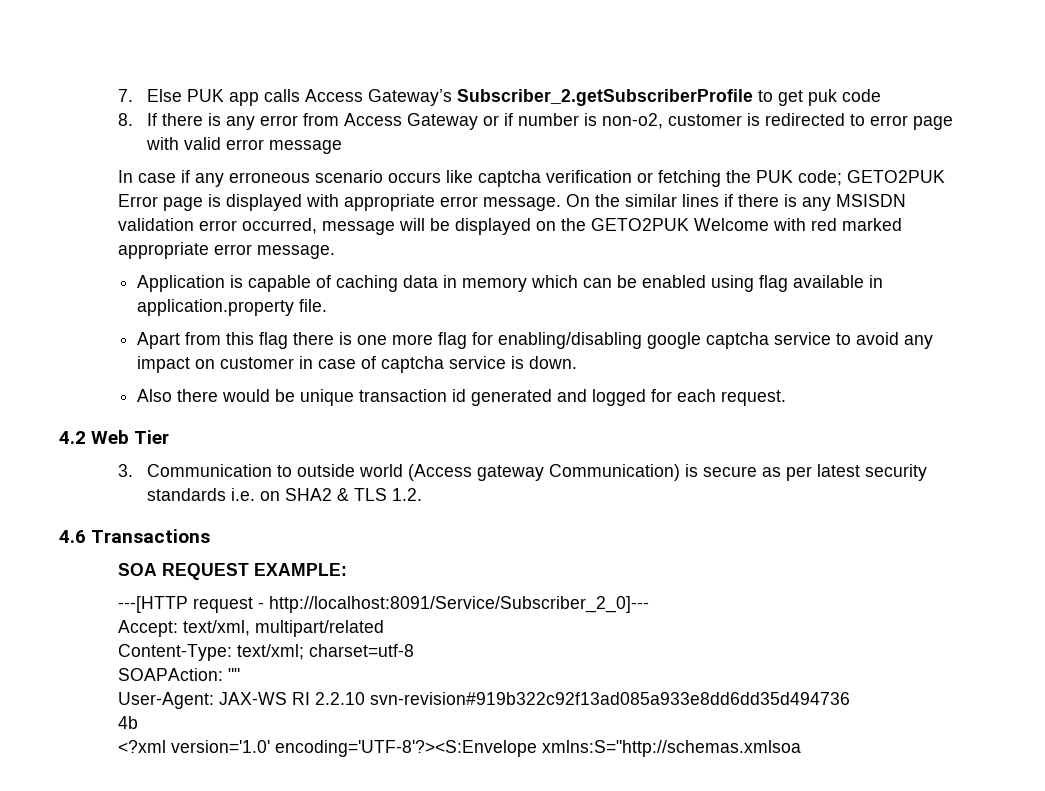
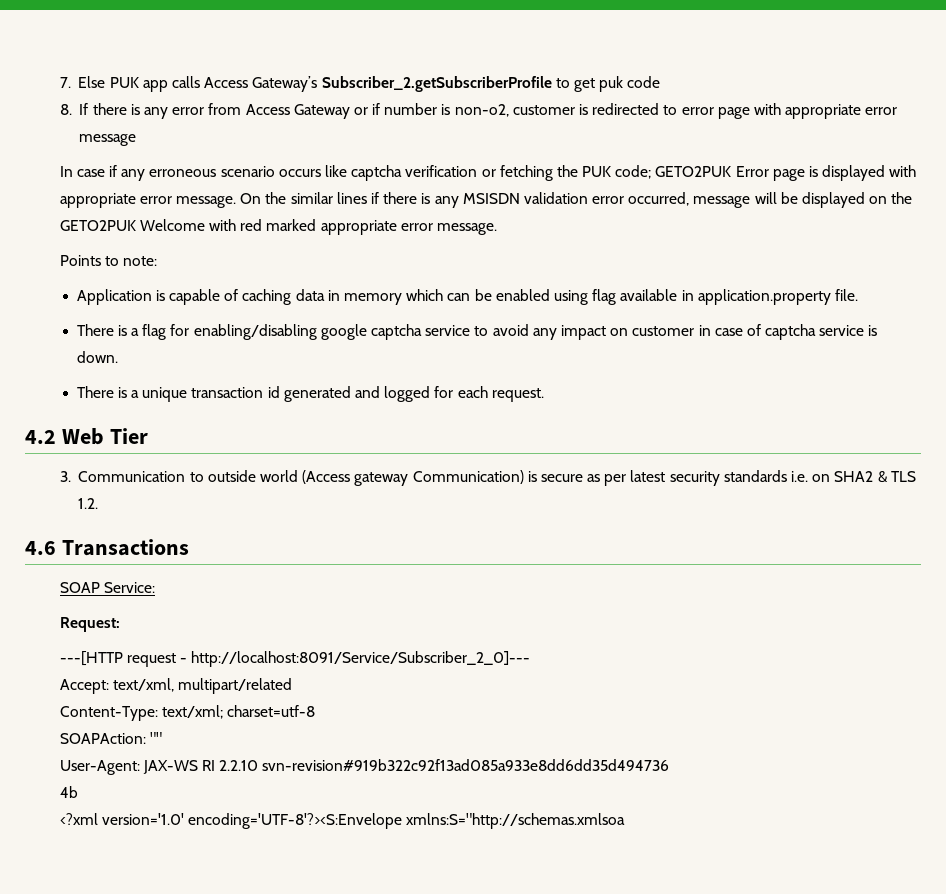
- 8. If there is any error from Access Gateway or if number is non-o2, customer is redirected to error page with valid error message
+ 8. If there is any error from Access Gateway or if number is non-o2, customer is redirected to error page with appropriate error message
+ Points to note:
- Apart from this flag there is one more flag for enabling/disabling google captcha service to avoid any impact on customer in case of captcha service is down.
+ There is a flag for enabling/disabling google captcha service to avoid any impact on customer in case of captcha service is down.
- Also there would be unique transaction id generated and logged for each request.
+ There is a unique transaction id generated and logged for each request.
- SOA REQUEST EXAMPLE:
+ SOAP Service:
+ Request:

